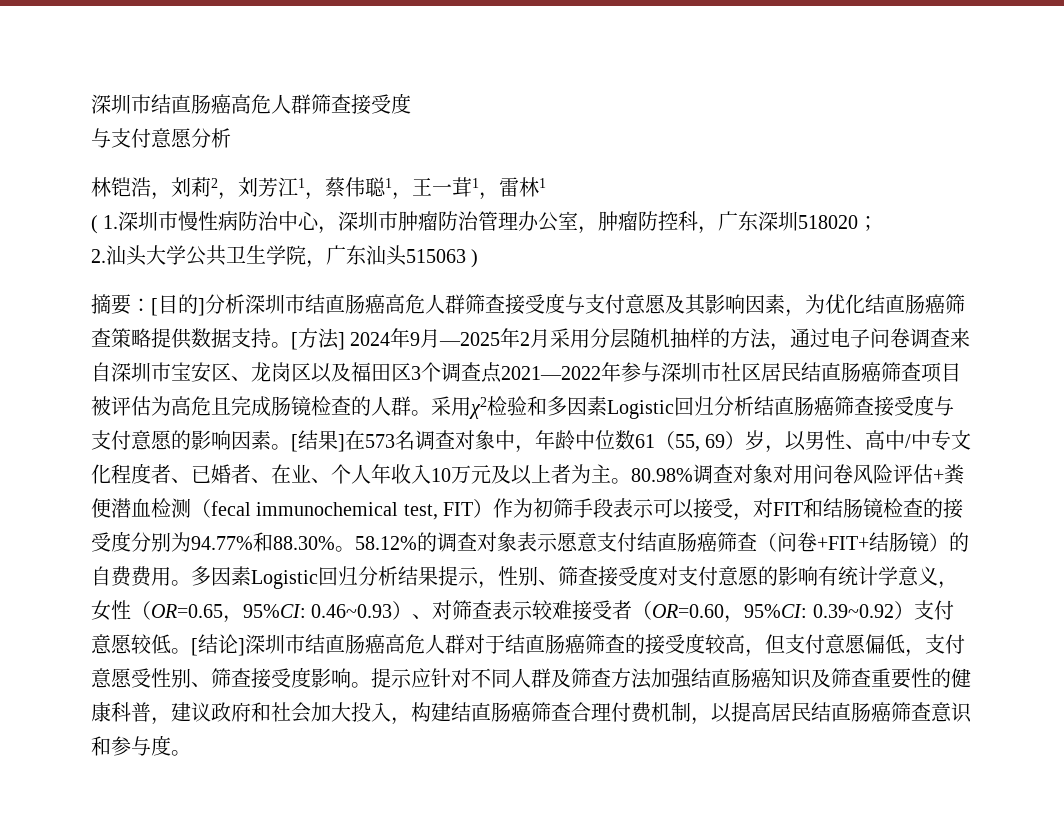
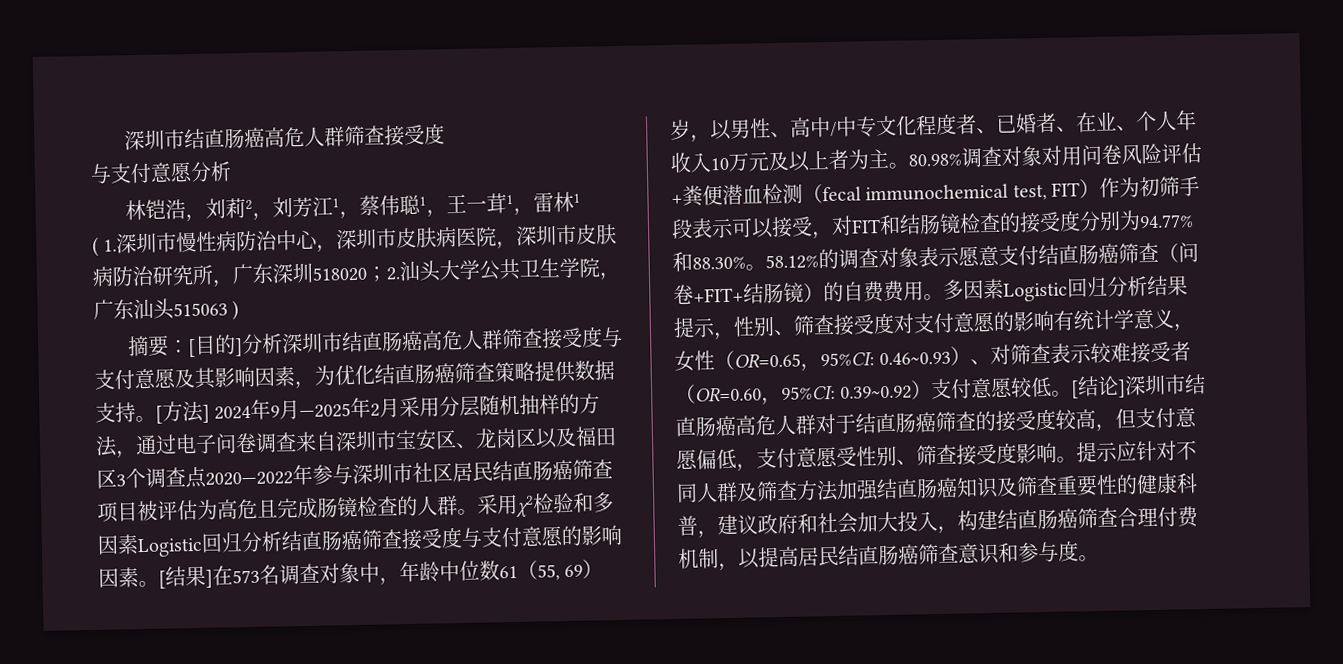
- ( 1.深圳市慢性病防治中心，深圳市肿瘤防治管理办公室，肿瘤防控科，广东深圳518020；
- 2.汕头大学公共卫生学院，广东汕头515063 )
+ ( 1.深圳市慢性病防治中心，深圳市皮肤病医院，深圳市皮肤病防治研究所，广东深圳518020；2.汕头大学公共卫生学院，广东汕头515063 )
- [方法] 2024年9月—2025年2月采用分层随机抽样的方法，通过电子问卷调查来自深圳市宝安区、龙岗区以及福田区3个调查点2021—2022年参与深圳市社区居民结直肠癌筛查项目被评估为高危且完成肠镜检查的人群。
+ [方法] 2024年9月—2025年2月采用分层随机抽样的方法，通过电子问卷调查来自深圳市宝安区、龙岗区以及福田区3个调查点2020—2022年参与深圳市社区居民结直肠癌筛查项目被评估为高危且完成肠镜检查的人群。

